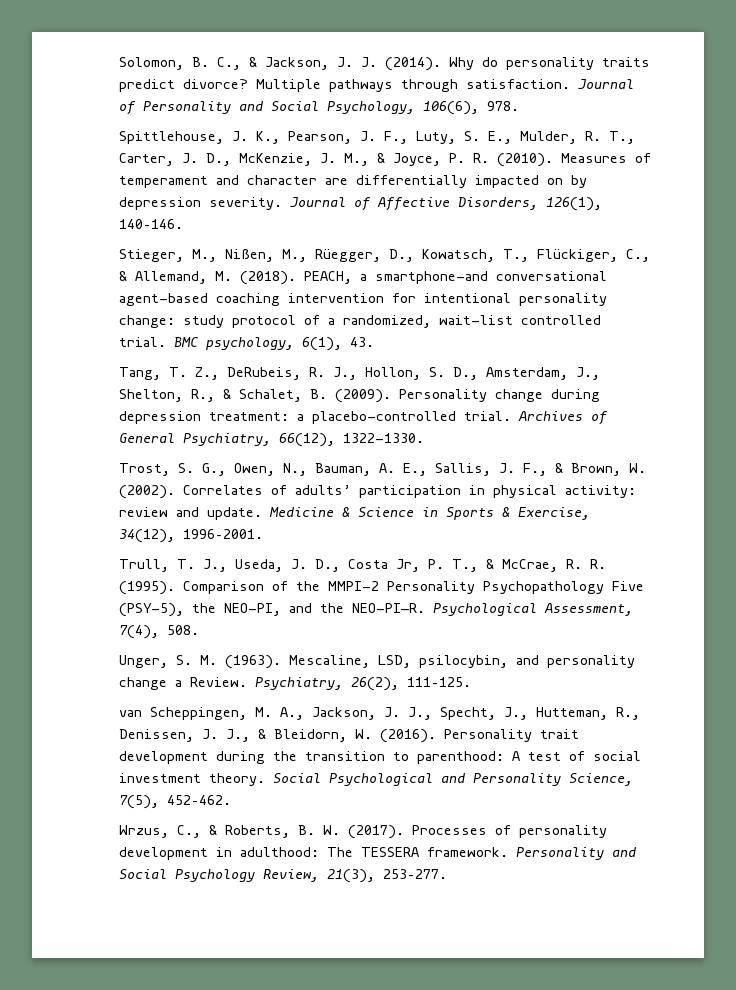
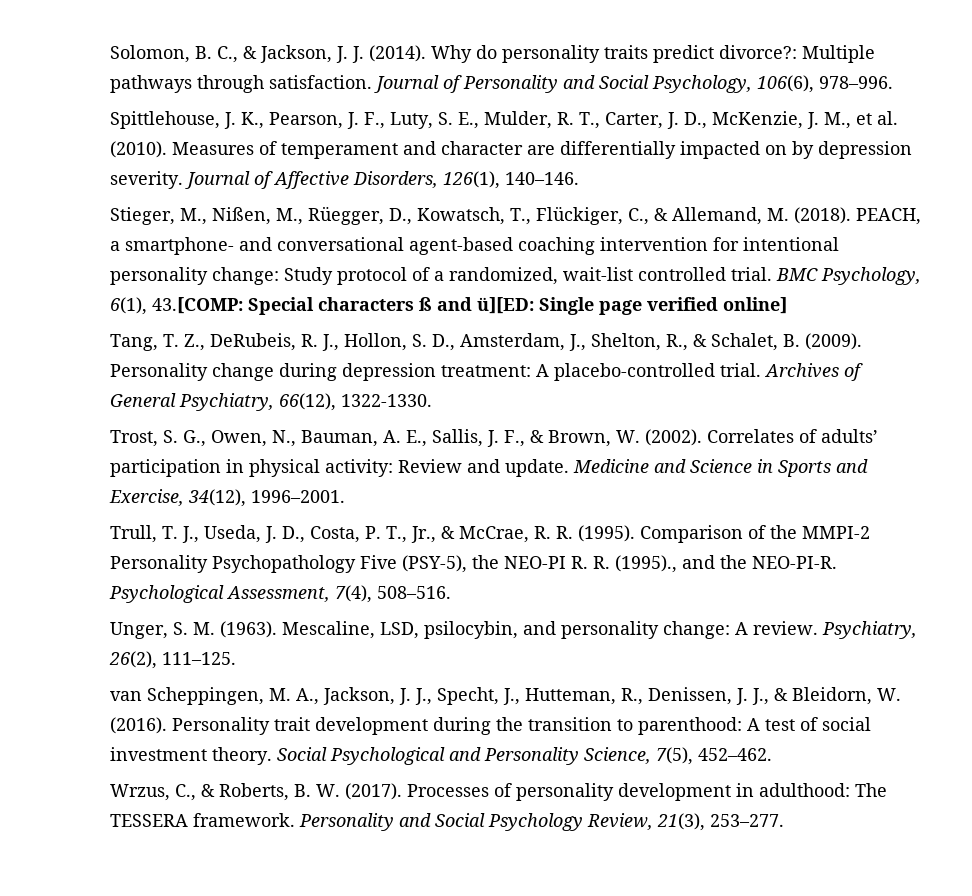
- Why do personality traits predict divorce? Multiple pathways through satisfaction.
+ Why do personality traits predict divorce?: Multiple pathways through satisfaction.
- Journal of Personality and Social Psychology, 106(6), 978.
+ Journal of Personality and Social Psychology, 106(6), 978–996.
- Spittlehouse, J. K., Pearson, J. F., Luty, S. E., Mulder, R. T., Carter, J. D., McKenzie, J. M., & Joyce, P. R. (2010).
+ Spittlehouse, J. K., Pearson, J. F., Luty, S. E., Mulder, R. T., Carter, J. D., McKenzie, J. M., et al. (2010).
- PEACH, a smartphone-and conversational agent-based coaching intervention for intentional personality change: study protocol of a randomized, wait-list controlled trial.
+ PEACH, a smartphone- and conversational agent-based coaching intervention for intentional personality change: Study protocol of a randomized, wait-list controlled trial.
- BMC psychology, 6(1), 43.
+ BMC Psychology, 6(1), 43.[COMP: Special characters ß and ü][ED: Single page verified online]
- Personality change during depression treatment: a placebo-controlled trial.
+ Personality change during depression treatment: A placebo-controlled trial.
- Correlates of adults’ participation in physical activity: review and update.
+ Correlates of adults’ participation in physical activity: Review and update.
- Medicine & Science in Sports & Exercise, 34(12), 1996–2001.
+ Medicine and Science in Sports and Exercise, 34(12), 1996–2001.
- Trull, T. J., Useda, J. D., Costa Jr, P. T., & McCrae, R. R. (1995).
+ Trull, T. J., Useda, J. D., Costa, P. T., Jr., & McCrae, R. R. (1995).
- Comparison of the MMPI-2 Personality Psychopathology Five (PSY-5), the NEO-PI, and the NEO-PI—R.
+ Comparison of the MMPI-2 Personality Psychopathology Five (PSY-5), the NEO-PI R. R. (1995)., and the NEO-PI-R.
- Psychological Assessment, 7(4), 508.
+ Psychological Assessment, 7(4), 508–516.
- Mescaline, LSD, psilocybin, and personality change a Review.
+ Mescaline, LSD, psilocybin, and personality change: A review.

